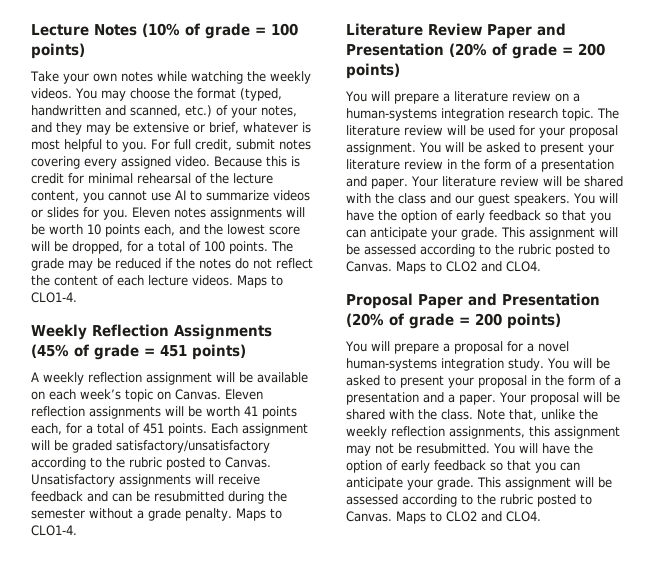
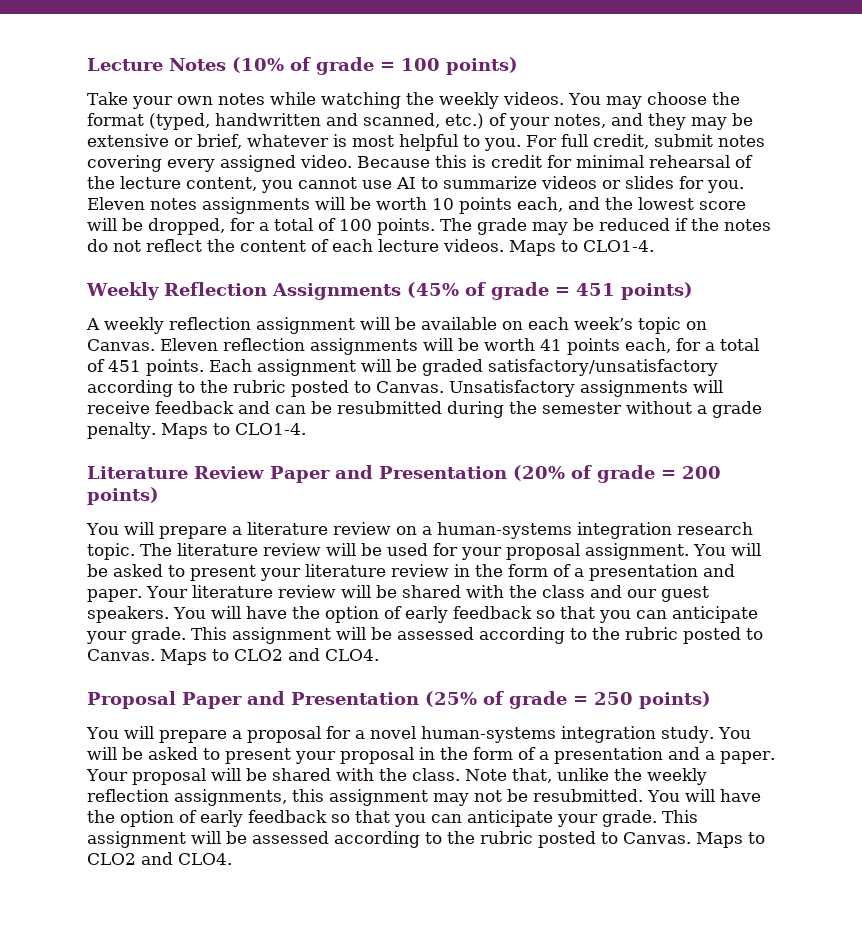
- Proposal Paper and Presentation (20% of grade = 200 points)
+ Proposal Paper and Presentation (25% of grade = 250 points)

